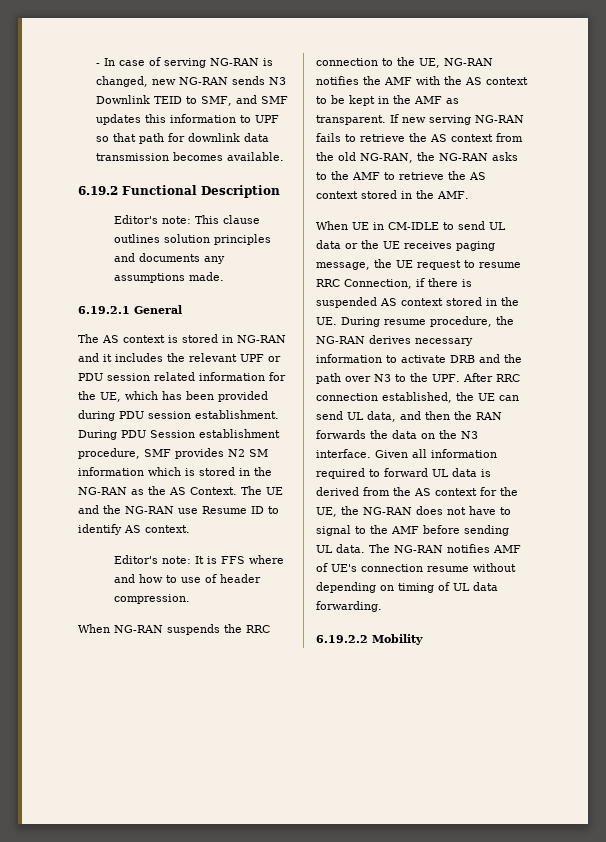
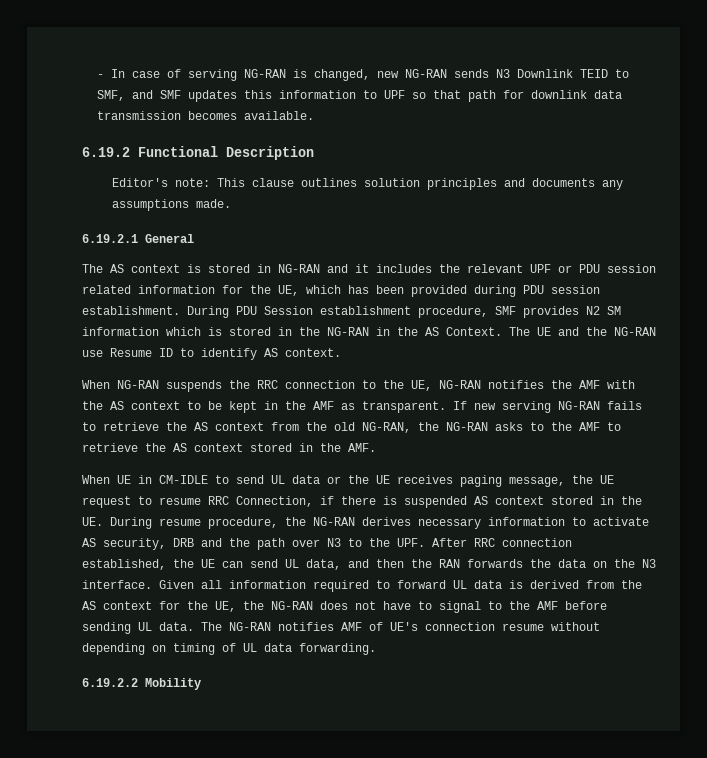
- During PDU Session establishment procedure, SMF provides N2 SM information which is stored in the NG-RAN as the AS Context.
+ During PDU Session establishment procedure, SMF provides N2 SM information which is stored in the NG-RAN in the AS Context.
- Editor's note: It is FFS where and how to use of header compression.
- When UE in CM-IDLE to send UL data or the UE receives paging message, the UE request to resume RRC Connection, if there is suspended AS context stored in the UE. During resume procedure, the NG-RAN derives necessary information to activate DRB and the path over N3 to the UPF. After RRC connection established, the UE can send UL data, and then the RAN forwards the data on the N3 interface.
+ When UE in CM-IDLE to send UL data or the UE receives paging message, the UE request to resume RRC Connection, if there is suspended AS context stored in the UE. During resume procedure, the NG-RAN derives necessary information to activate AS security, DRB and the path over N3 to the UPF. After RRC connection established, the UE can send UL data, and then the RAN forwards the data on the N3 interface.

